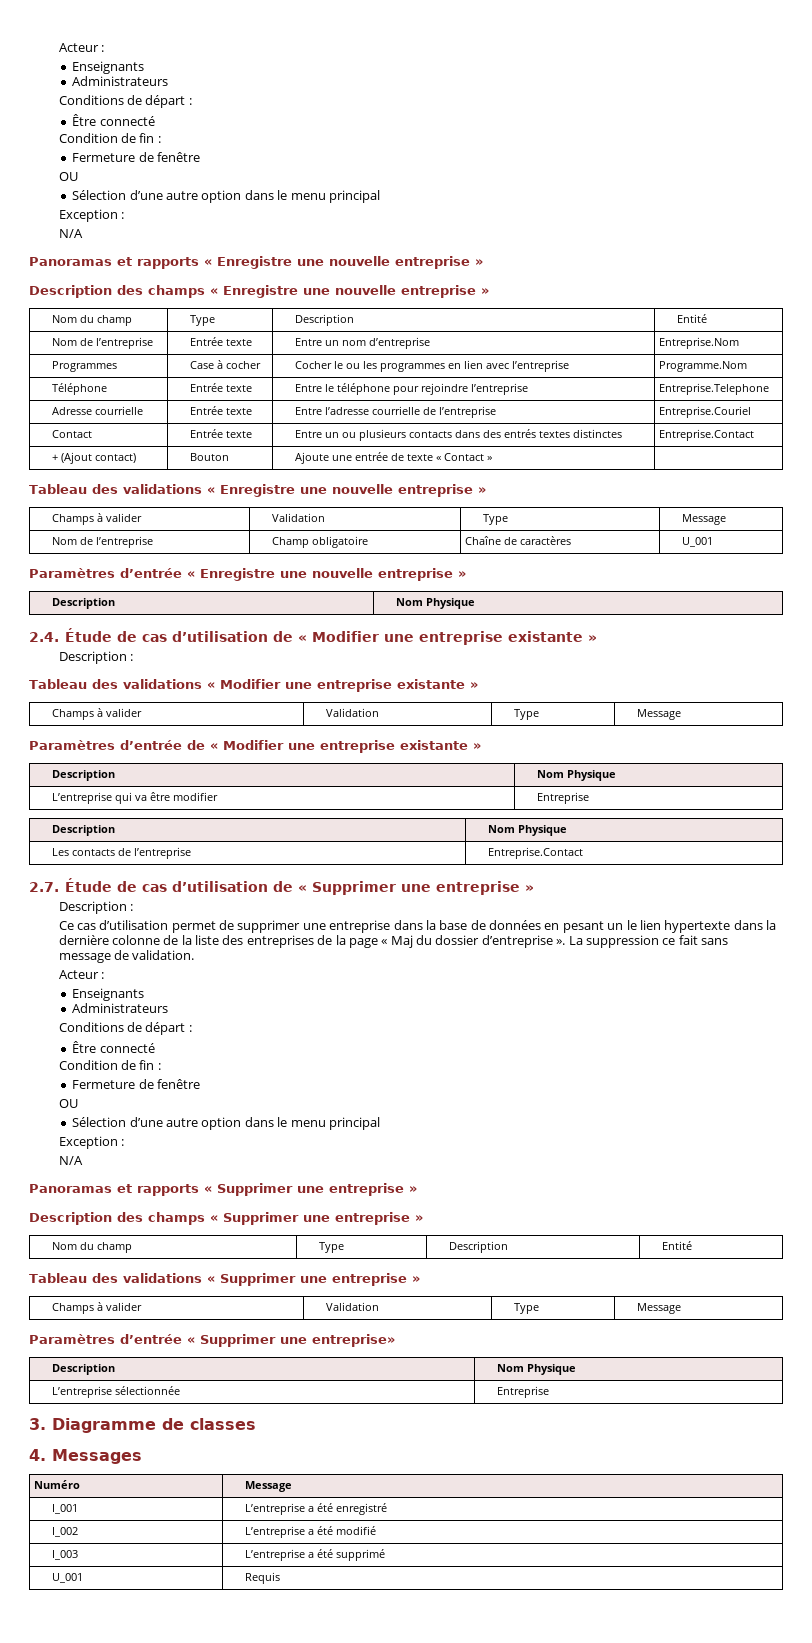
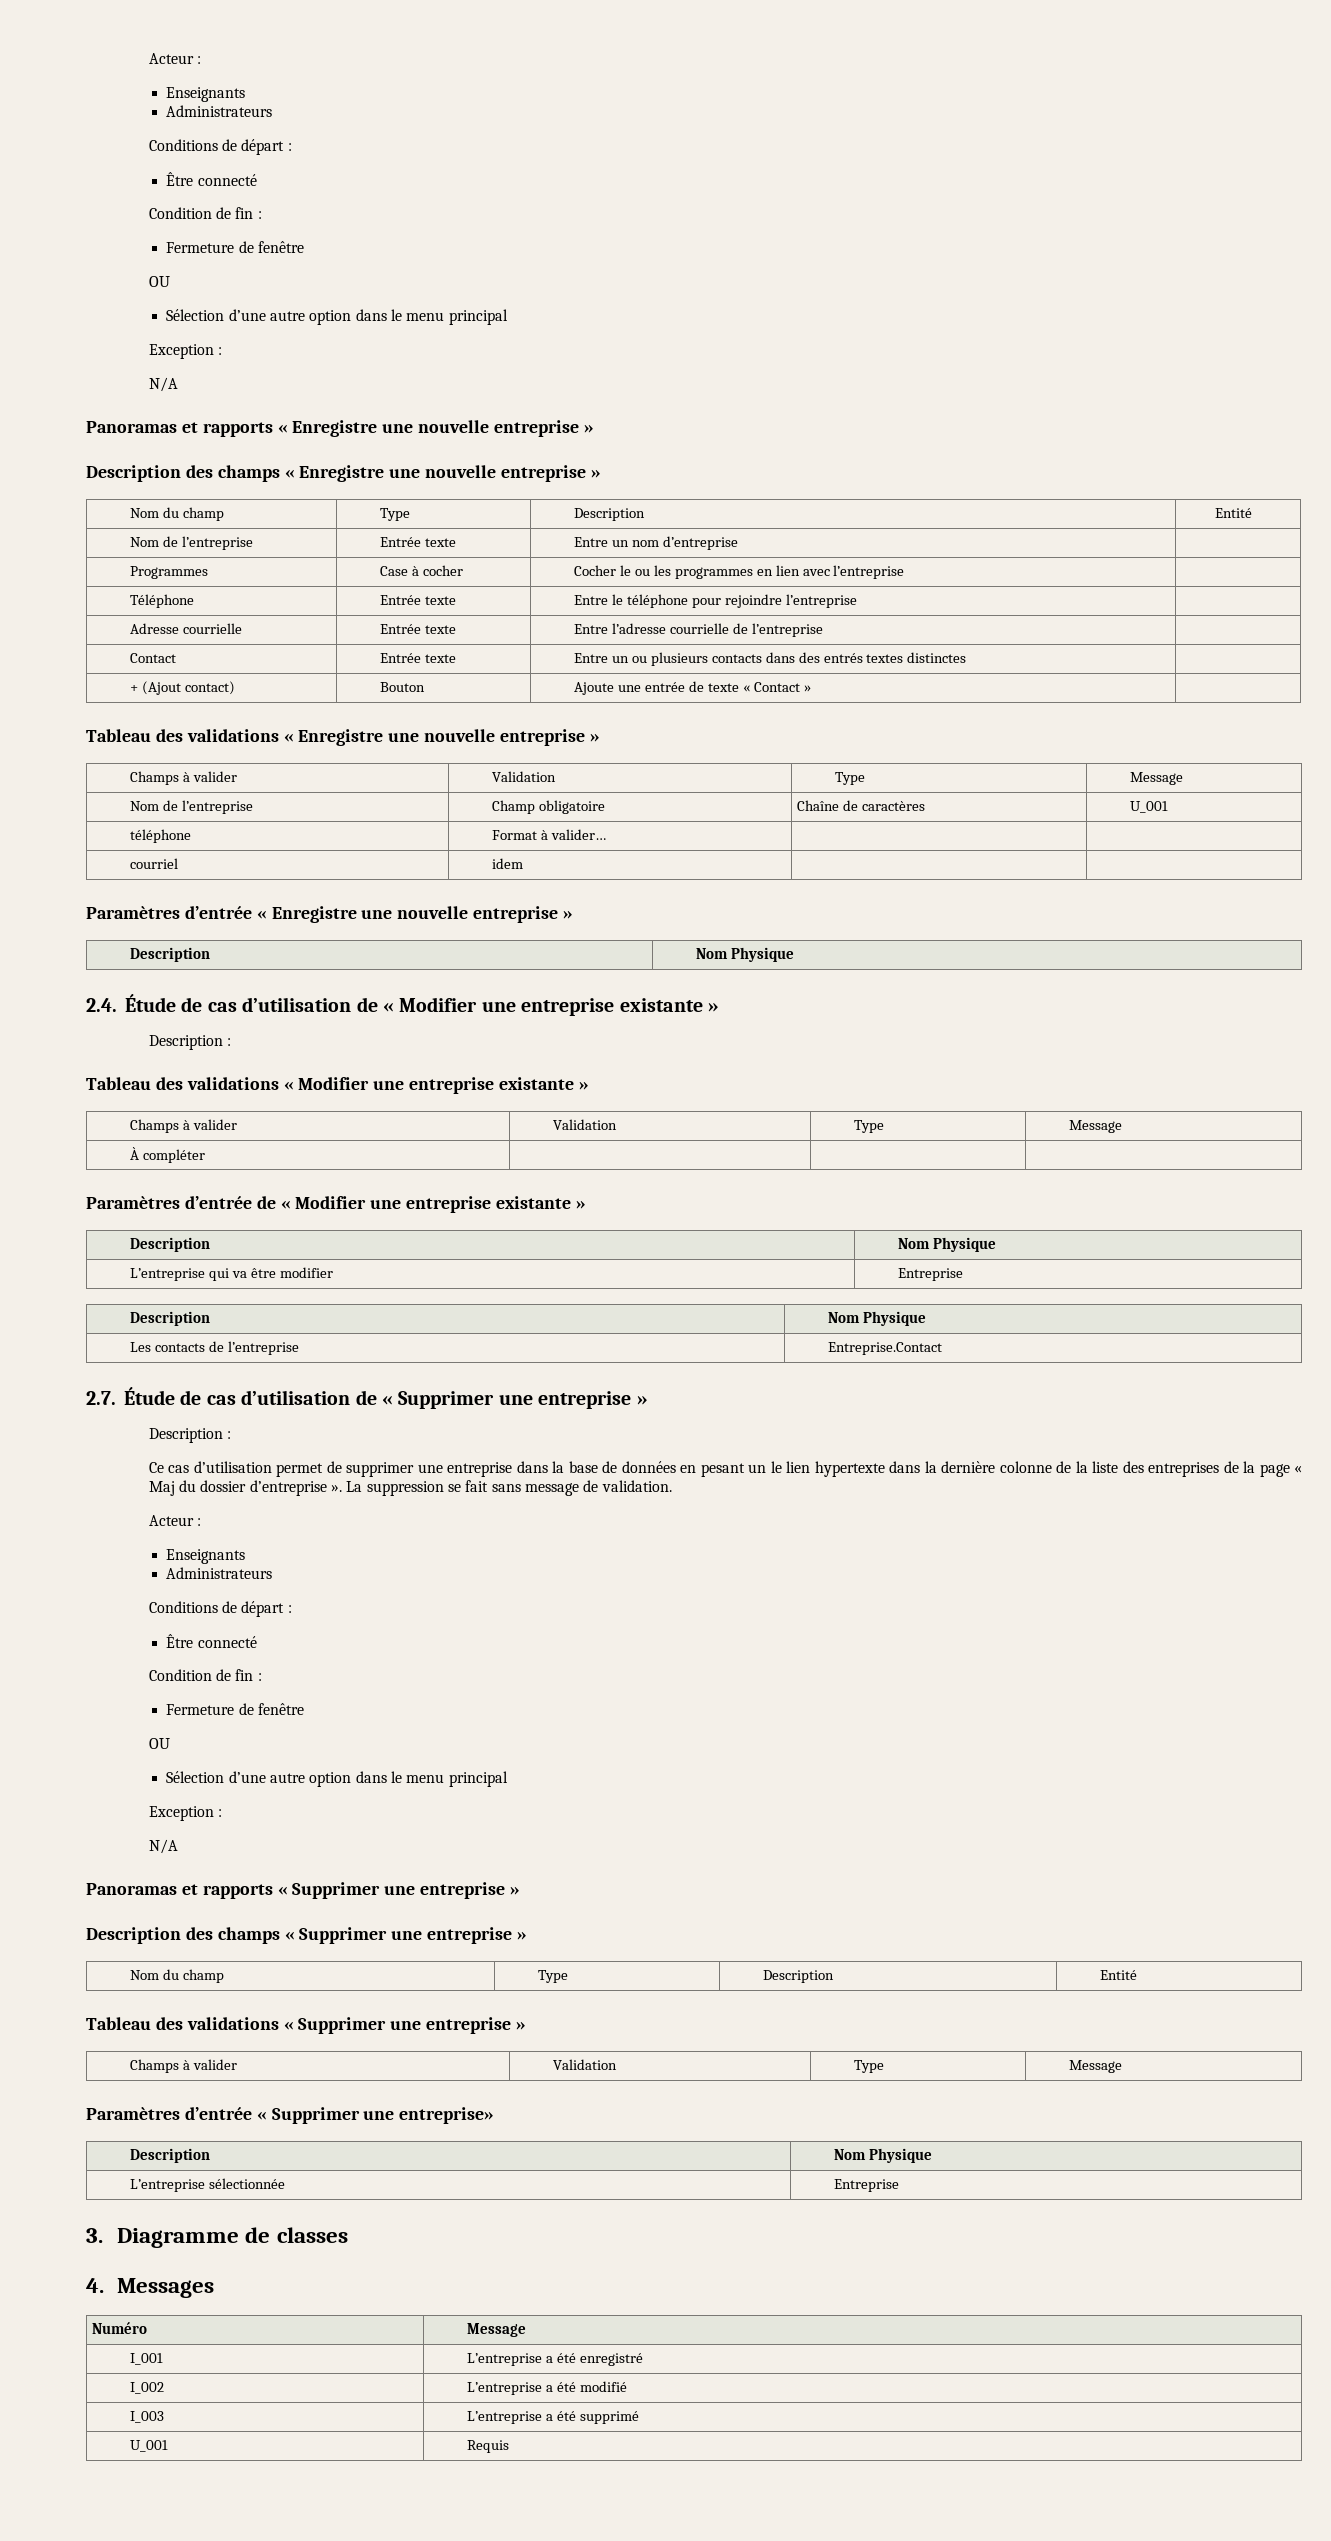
- Nom de l’entreprise | Entrée texte | Entre un nom d’entreprise | Entreprise.Nom
+ Nom de l’entreprise | Entrée texte | Entre un nom d’entreprise |
- Programmes | Case à cocher | Cocher le ou les programmes en lien avec l’entreprise | Programme.Nom
+ Programmes | Case à cocher | Cocher le ou les programmes en lien avec l’entreprise |
- Téléphone | Entrée texte | Entre le téléphone pour rejoindre l’entreprise | Entreprise.Telephone
+ Téléphone | Entrée texte | Entre le téléphone pour rejoindre l’entreprise |
- Adresse courrielle | Entrée texte | Entre l’adresse courrielle de l’entreprise | Entreprise.Couriel
+ Adresse courrielle | Entrée texte | Entre l’adresse courrielle de l’entreprise |
- Contact | Entrée texte | Entre un ou plusieurs contacts dans des entrés textes distinctes | Entreprise.Contact
+ Contact | Entrée texte | Entre un ou plusieurs contacts dans des entrés textes distinctes |
+ téléphone | Format à valider… | |
+ courriel | idem | |
+ À compléter | | |
- La suppression ce fait sans message de validation.
+ La suppression se fait sans message de validation.

